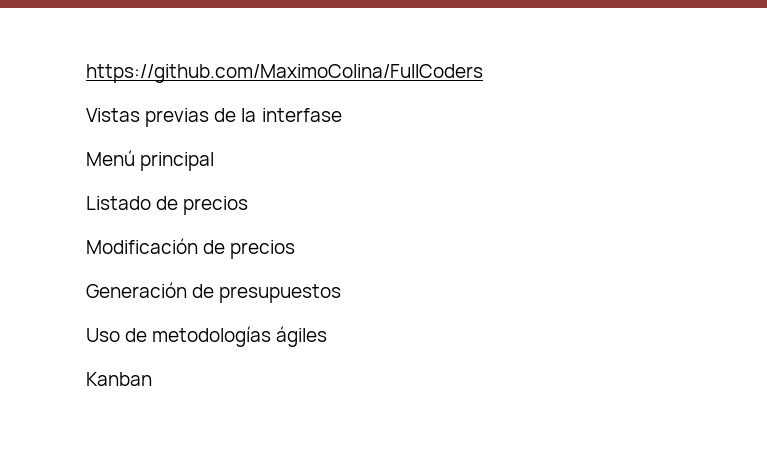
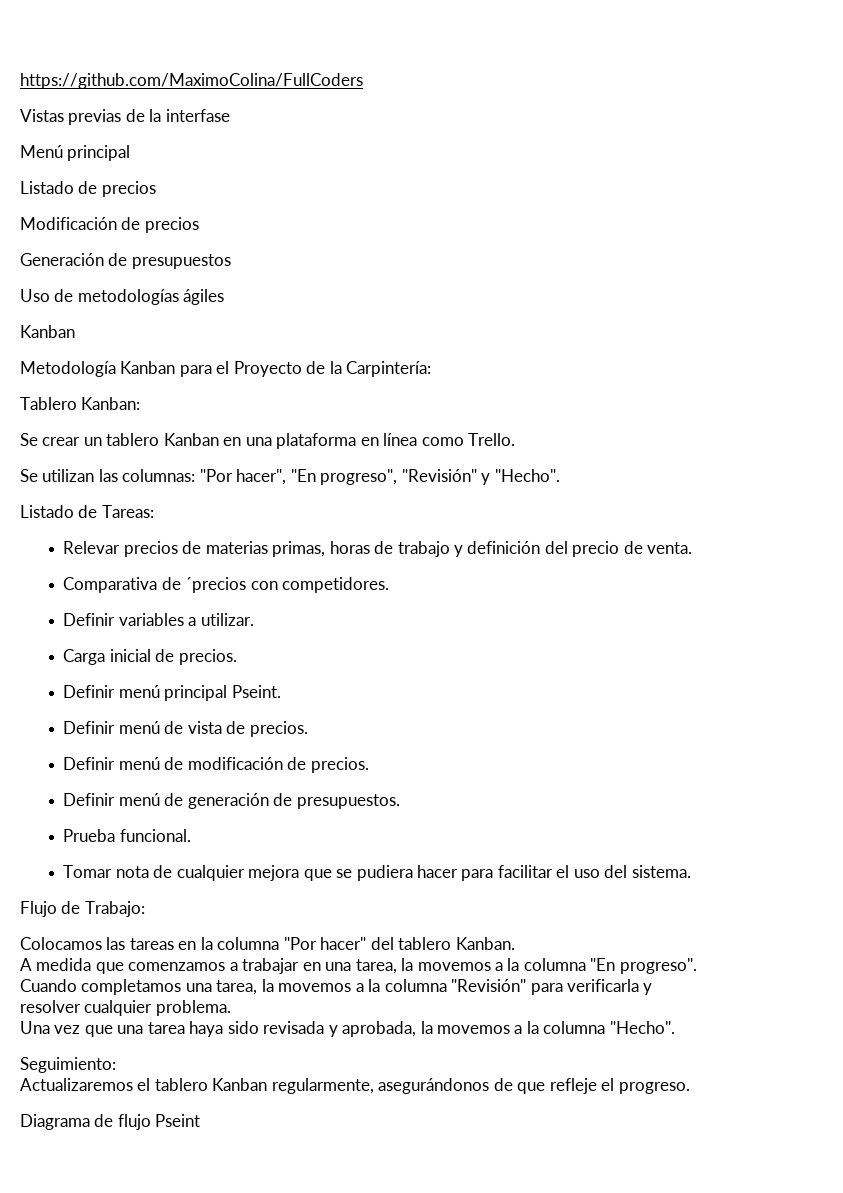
+ Metodología Kanban para el Proyecto de la Carpintería:
+ Tablero Kanban:
+ Se crear un tablero Kanban en una plataforma en línea como Trello.
+ Se utilizan las columnas: "Por hacer", "En progreso", "Revisión" y "Hecho".
+ Listado de Tareas:
+ Relevar precios de materias primas, horas de trabajo y definición del precio de venta.
+ Comparativa de ´precios con competidores.
+ Definir variables a utilizar.
+ Carga inicial de precios.
+ Definir menú principal Pseint.
+ Definir menú de vista de precios.
+ Definir menú de modificación de precios.
+ Definir menú de generación de presupuestos.
+ Prueba funcional.
+ Tomar nota de cualquier mejora que se pudiera hacer para facilitar el uso del sistema.
+ Flujo de Trabajo:
+ Colocamos las tareas en la columna "Por hacer" del tablero Kanban.
+ A medida que comenzamos a trabajar en una tarea, la movemos a la columna "En progreso".
+ Cuando completamos una tarea, la movemos a la columna "Revisión" para verificarla y
+ resolver cualquier problema.
+ Una vez que una tarea haya sido revisada y aprobada, la movemos a la columna "Hecho".
+ Seguimiento:
+ Actualizaremos el tablero Kanban regularmente, asegurándonos de que refleje el progreso.
+ Diagrama de flujo Pseint

